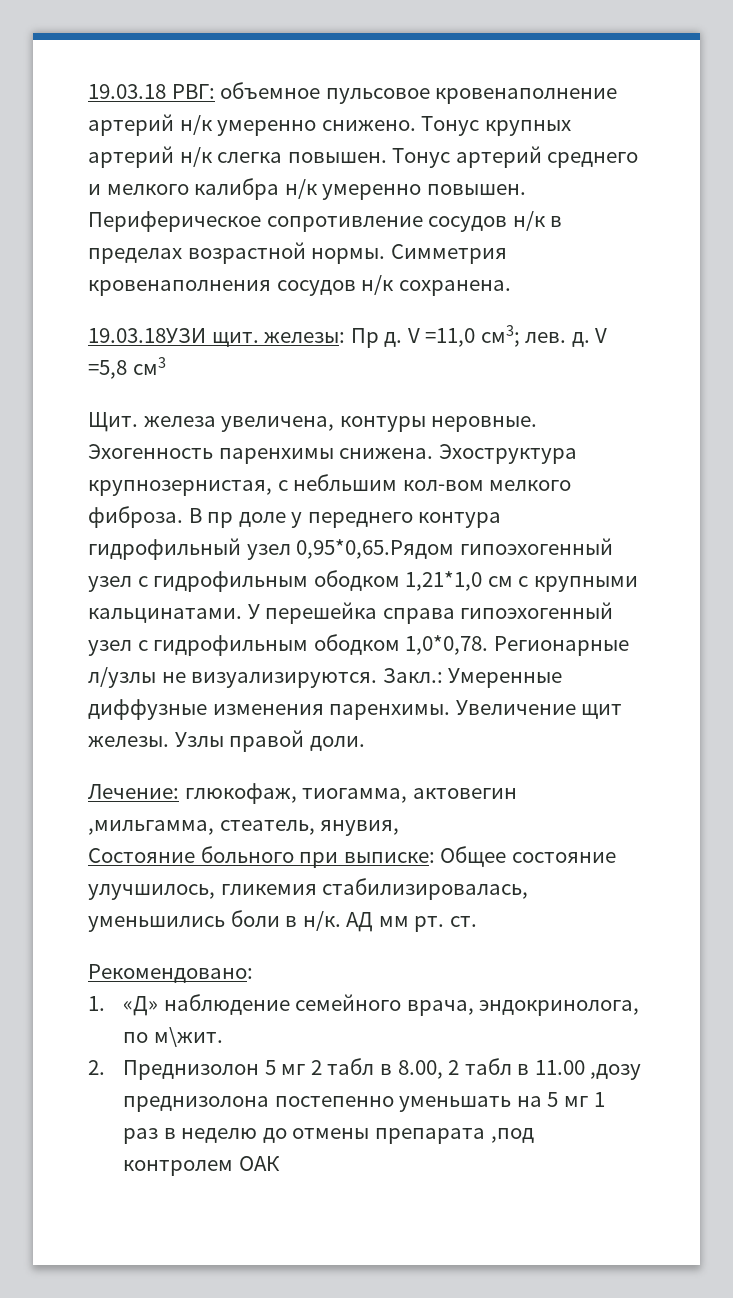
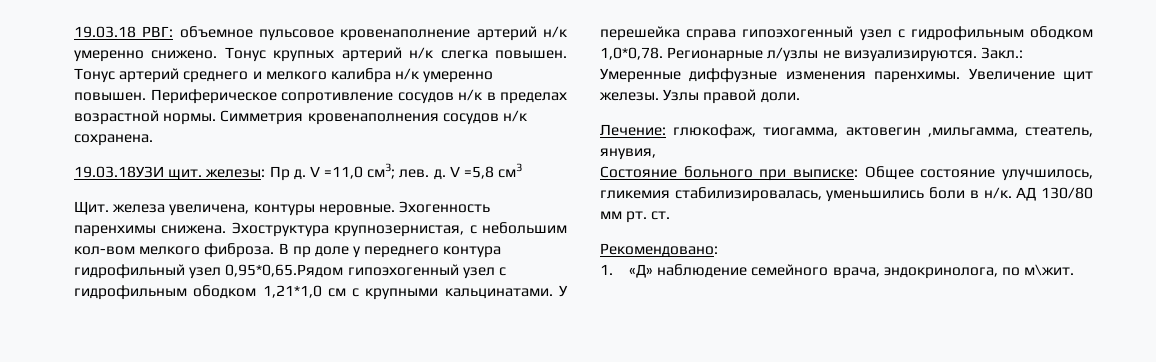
- Эхоструктура крупнозернистая, с небльшим кол-вом мелкого фиброза.
+ Эхоструктура крупнозернистая, с небольшим кол-вом мелкого фиброза.
- АД мм рт. ст.
+ АД 130/80 мм рт. ст.
- 2. Преднизолон 5 мг 2 табл в 8.00, 2 табл в 11.00 ,дозу преднизолона постепенно уменьшать на 5 мг 1 раз в неделю до отмены препарата ,под контролем ОАК

